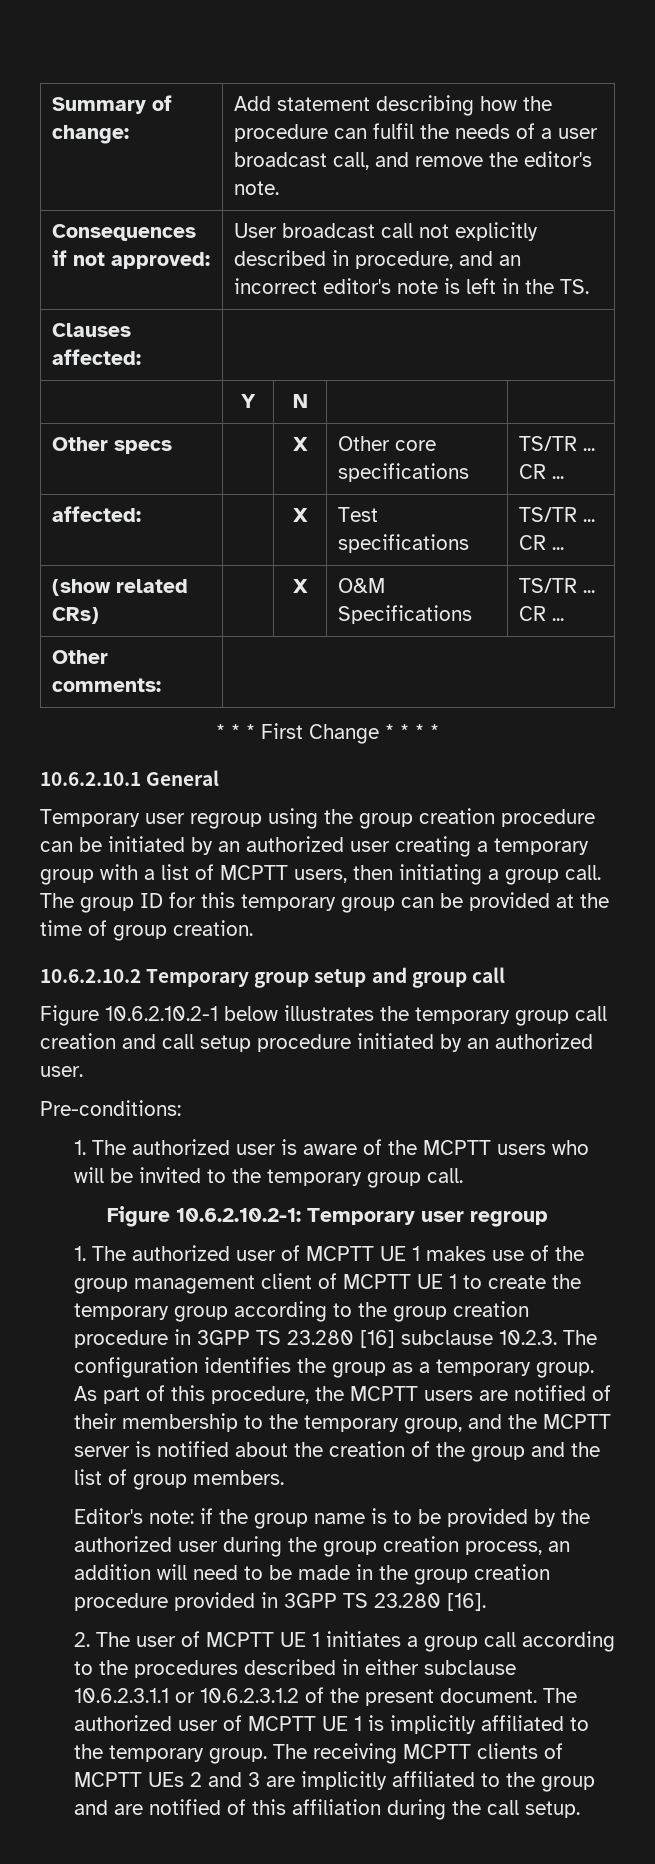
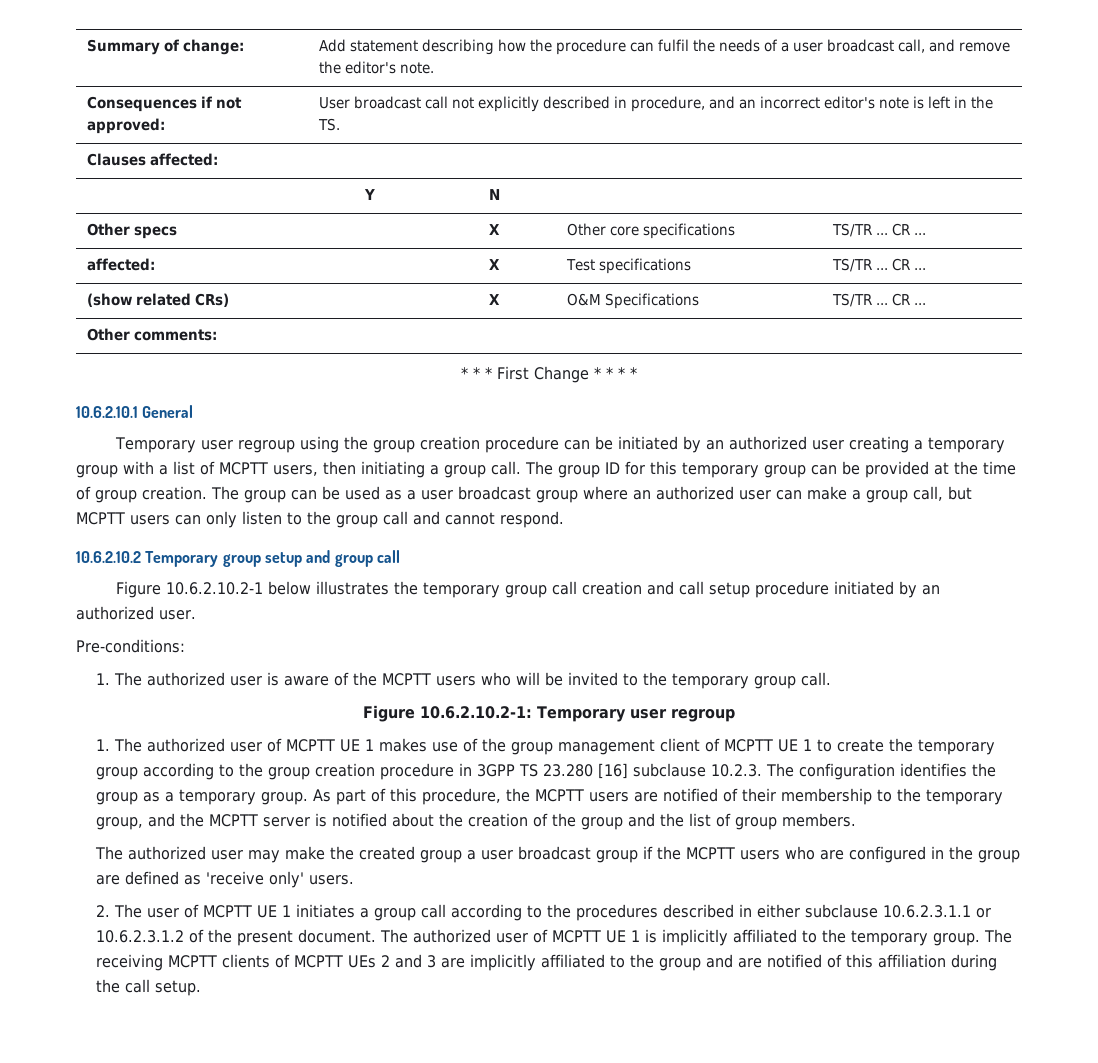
+ The group can be used as a user broadcast group where an authorized user can make a group call, but MCPTT users can only listen to the group call and cannot respond.
- Editor's note: if the group name is to be provided by the authorized user during the group creation process, an addition will need to be made in the group creation procedure provided in 3GPP TS 23.280 [16].
+ The authorized user may make the created group a user broadcast group if the MCPTT users who are configured in the group are defined as 'receive only' users.

